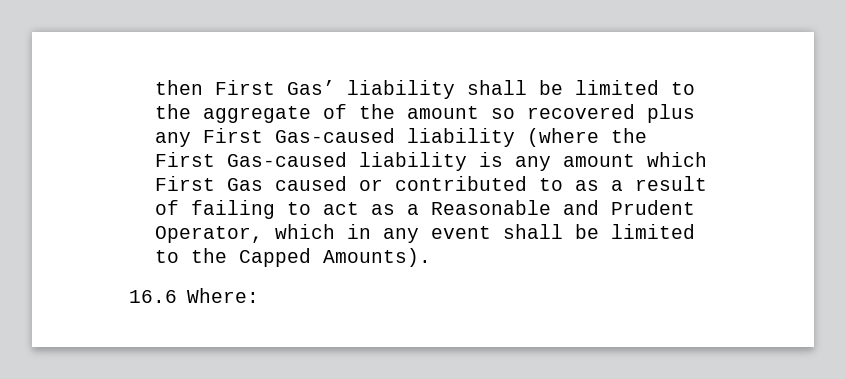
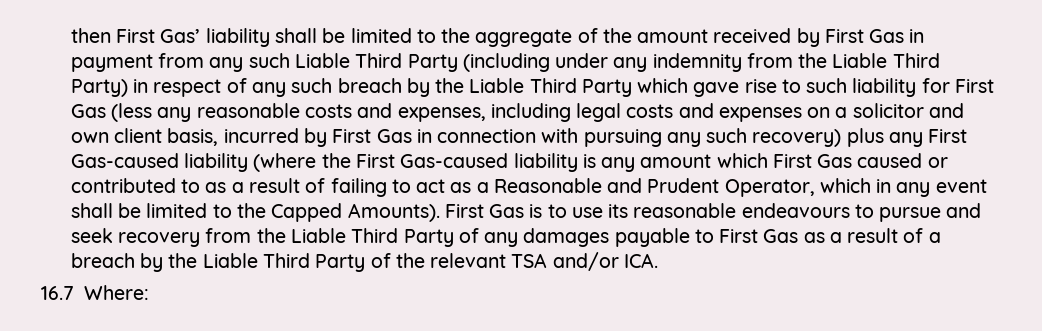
- then First Gas’ liability shall be limited to the aggregate of the amount so recovered plus any First Gas-caused liability (where the First Gas-caused liability is any amount which First Gas caused or contributed to as a result of failing to act as a Reasonable and Prudent Operator, which in any event shall be limited to the Capped Amounts).
- 16.6 Where:
+ then First Gas’ liability shall be limited to the aggregate of the amount received by First Gas in payment from any such Liable Third Party (including under any indemnity from the Liable Third Party) in respect of any such breach by the Liable Third Party which gave rise to such liability for First Gas (less any reasonable costs and expenses, including legal costs and expenses on a solicitor and own client basis, incurred by First Gas in connection with pursuing any such recovery) plus any First Gas-caused liability (where the First Gas-caused liability is any amount which First Gas caused or contributed to as a result of failing to act as a Reasonable and Prudent Operator, which in any event shall be limited to the Capped Amounts). First Gas is to use its reasonable endeavours to pursue and seek recovery from the Liable Third Party of any damages payable to First Gas as a result of a breach by the Liable Third Party of the relevant TSA and/or ICA.
+ 16.7 Where:

